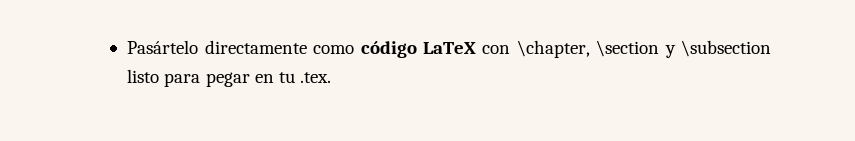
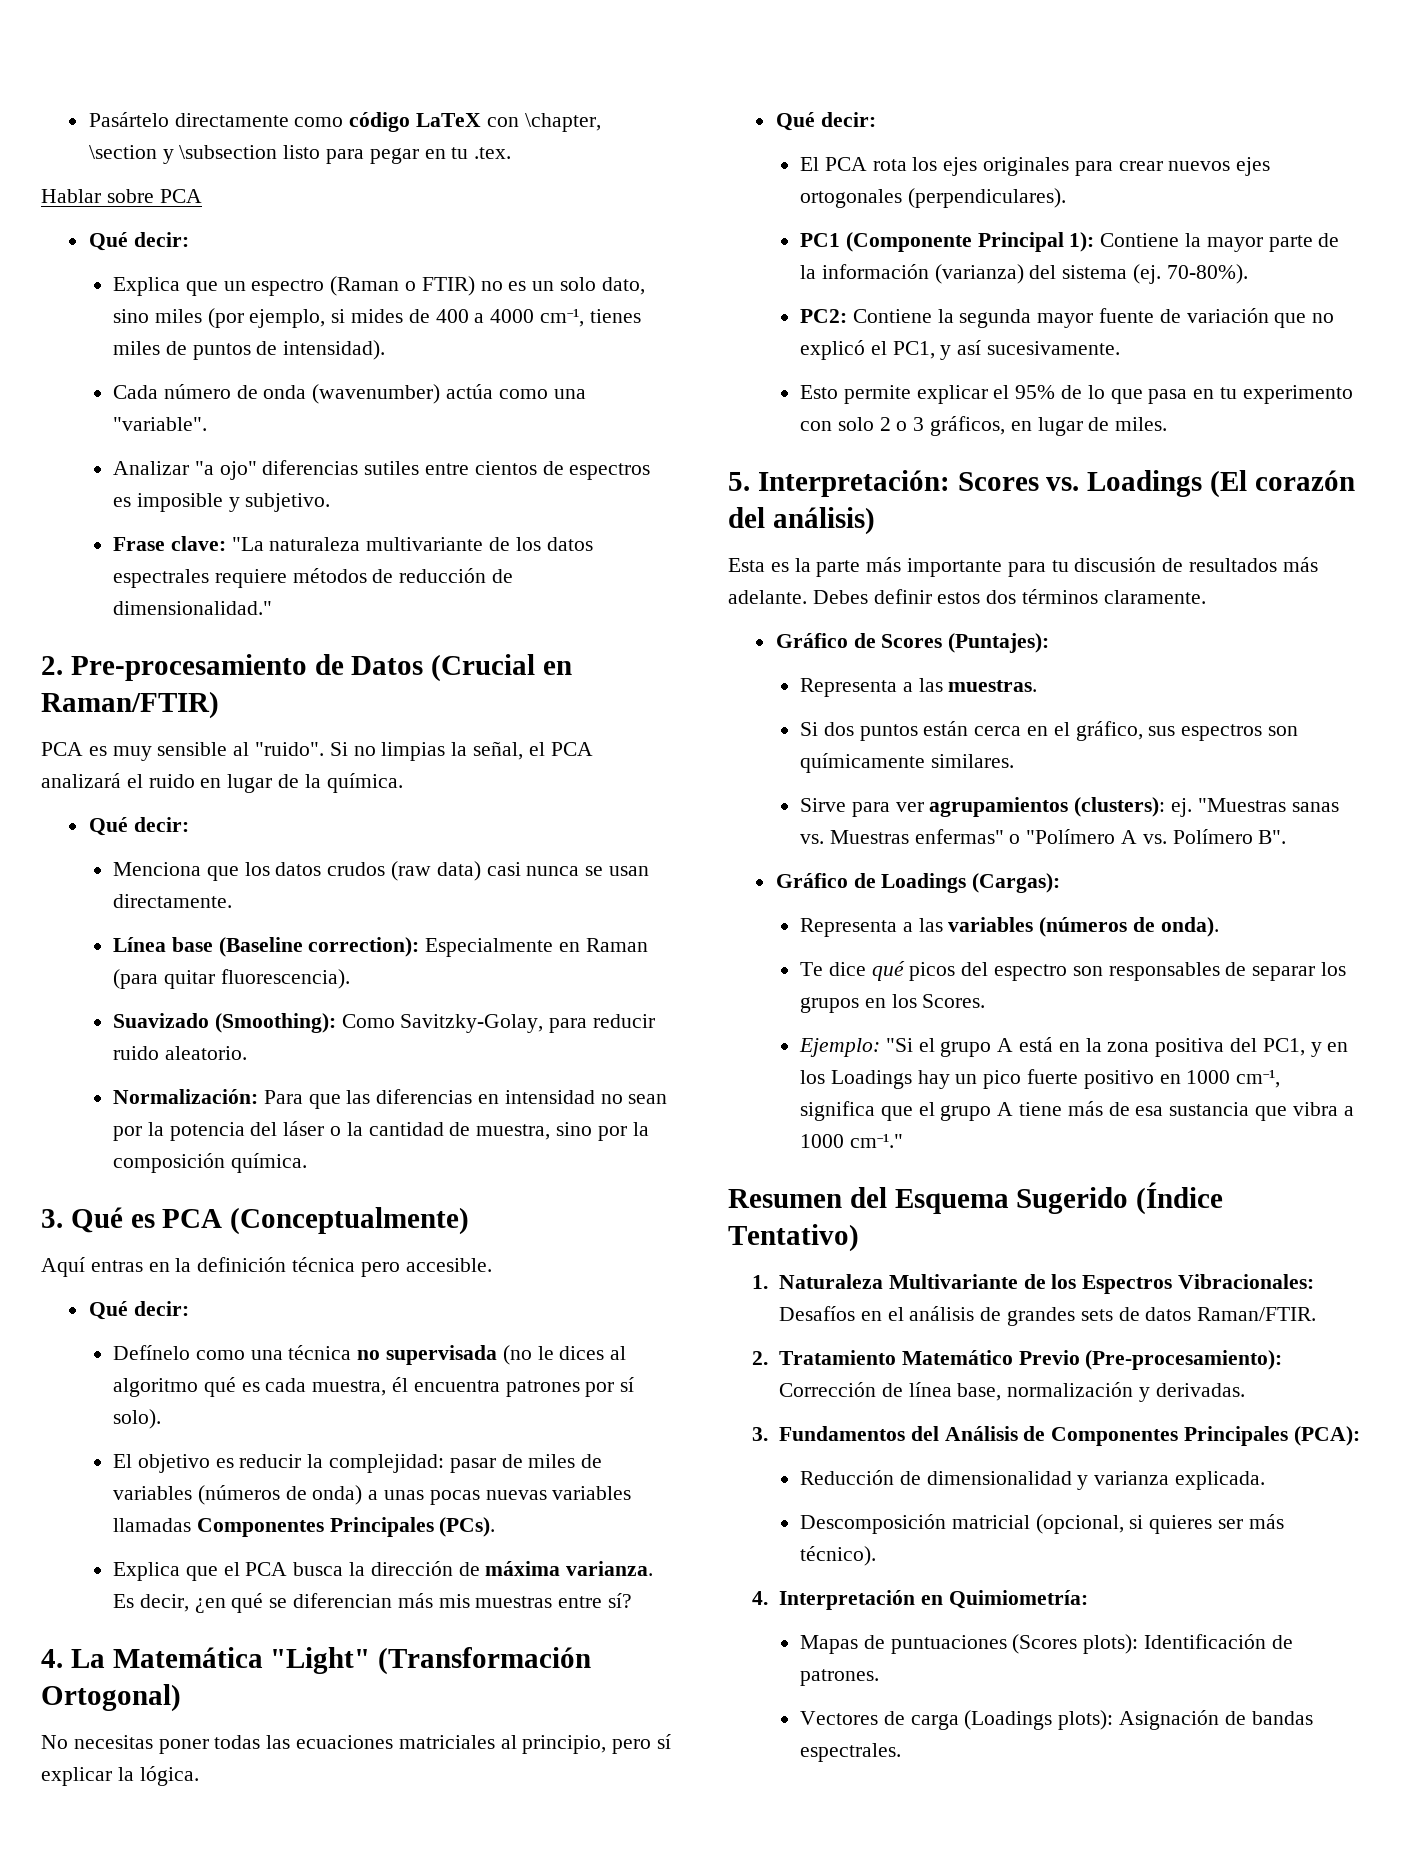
+ Hablar sobre PCA
+ Qué decir:
+ Explica que un espectro (Raman o FTIR) no es un solo dato, sino miles (por ejemplo, si mides de 400 a 4000 cm⁻¹, tienes miles de puntos de intensidad).
+ Cada número de onda (wavenumber) actúa como una "variable".
+ Analizar "a ojo" diferencias sutiles entre cientos de espectros es imposible y subjetivo.
+ Frase clave: "La naturaleza multivariante de los datos espectrales requiere métodos de reducción de dimensionalidad."
+ 2. Pre-procesamiento de Datos (Crucial en Raman/FTIR)
+ PCA es muy sensible al "ruido". Si no limpias la señal, el PCA analizará el ruido en lugar de la química.
+ Qué decir:
+ Menciona que los datos crudos (raw data) casi nunca se usan directamente.
+ Línea base (Baseline correction): Especialmente en Raman (para quitar fluorescencia).
+ Suavizado (Smoothing): Como Savitzky-Golay, para reducir ruido aleatorio.
+ Normalización: Para que las diferencias en intensidad no sean por la potencia del láser o la cantidad de muestra, sino por la composición química.
+ 3. Qué es PCA (Conceptualmente)
+ Aquí entras en la definición técnica pero accesible.
+ Qué decir:
+ Defínelo como una técnica no supervisada (no le dices al algoritmo qué es cada muestra, él encuentra patrones por sí solo).
+ El objetivo es reducir la complejidad: pasar de miles de variables (números de onda) a unas pocas nuevas variables llamadas Componentes Principales (PCs).
+ Explica que el PCA busca la dirección de máxima varianza. Es decir, ¿en qué se diferencian más mis muestras entre sí?
+ 4. La Matemática "Light" (Transformación Ortogonal)
+ No necesitas poner todas las ecuaciones matriciales al principio, pero sí explicar la lógica.
+ Qué decir:
+ El PCA rota los ejes originales para crear nuevos ejes ortogonales (perpendiculares).
+ PC1 (Componente Principal 1): Contiene la mayor parte de la información (varianza) del sistema (ej. 70-80%).
+ PC2: Contiene la segunda mayor fuente de variación que no explicó el PC1, y así sucesivamente.
+ Esto permite explicar el 95% de lo que pasa en tu experimento con solo 2 o 3 gráficos, en lugar de miles.
+ 5. Interpretación: Scores vs. Loadings (El corazón del análisis)
+ Esta es la parte más importante para tu discusión de resultados más adelante. Debes definir estos dos términos claramente.
+ Gráfico de Scores (Puntajes):
+ Representa a las muestras.
+ Si dos puntos están cerca en el gráfico, sus espectros son químicamente similares.
+ Sirve para ver agrupamientos (clusters): ej. "Muestras sanas vs. Muestras enfermas" o "Polímero A vs. Polímero B".
+ Gráfico de Loadings (Cargas):
+ Representa a las variables (números de onda).
+ Te dice qué picos del espectro son responsables de separar los grupos en los Scores.
+ Ejemplo: "Si el grupo A está en la zona positiva del PC1, y en los Loadings hay un pico fuerte positivo en 1000 cm⁻¹, significa que el grupo A tiene más de esa sustancia que vibra a 1000 cm⁻¹."
+ Resumen del Esquema Sugerido (Índice Tentativo)
+ 1. Naturaleza Multivariante de los Espectros Vibracionales: Desafíos en el análisis de grandes sets de datos Raman/FTIR.
+ 2. Tratamiento Matemático Previo (Pre-procesamiento): Corrección de línea base, normalización y derivadas.
+ 3. Fundamentos del Análisis de Componentes Principales (PCA):
+ Reducción de dimensionalidad y varianza explicada.
+ Descomposición matricial (opcional, si quieres ser más técnico).
+ 4. Interpretación en Quimiometría:
+ Mapas de puntuaciones (Scores plots): Identificación de patrones.
+ Vectores de carga (Loadings plots): Asignación de bandas espectrales.

